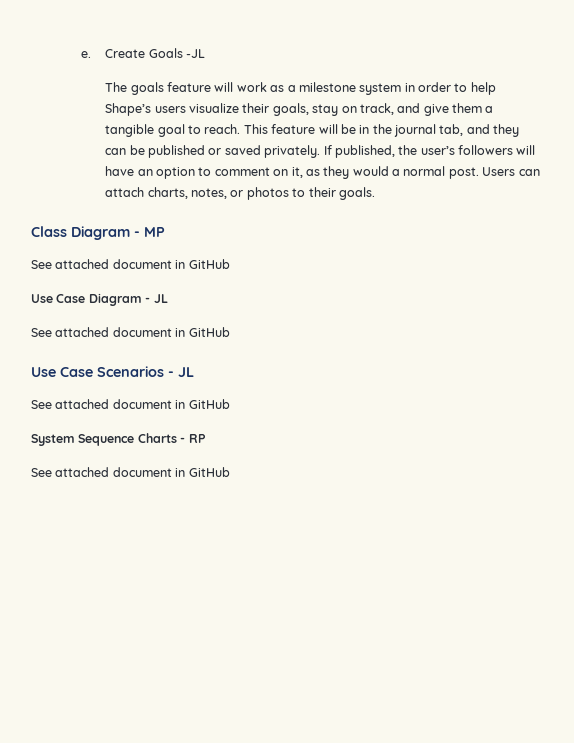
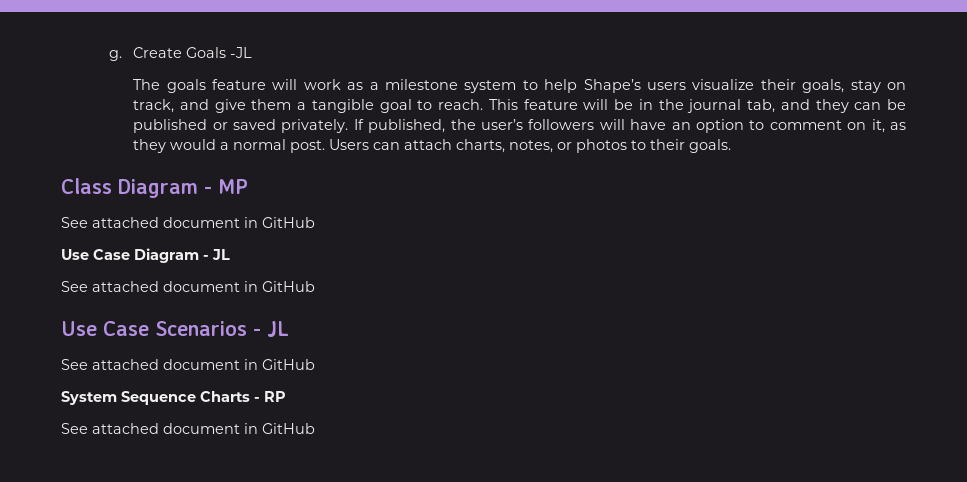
- e.
+ g.
- The goals feature will work as a milestone system in order to help Shape’s users visualize their goals, stay on track, and give them a tangible goal to reach.
+ The goals feature will work as a milestone system to help Shape’s users visualize their goals, stay on track, and give them a tangible goal to reach.

